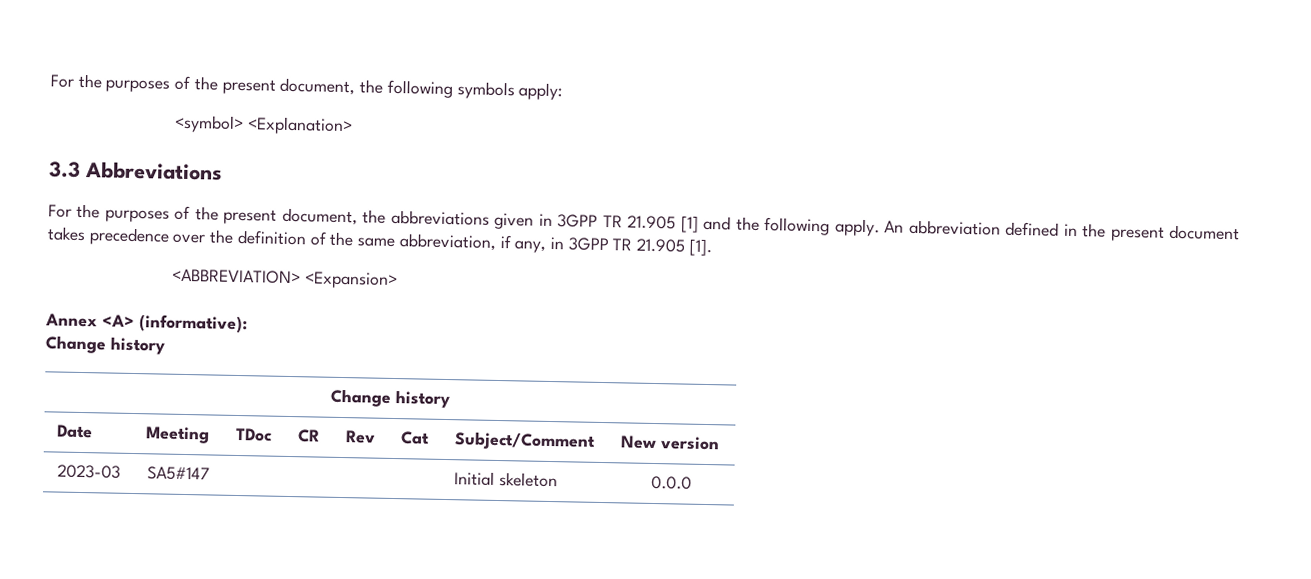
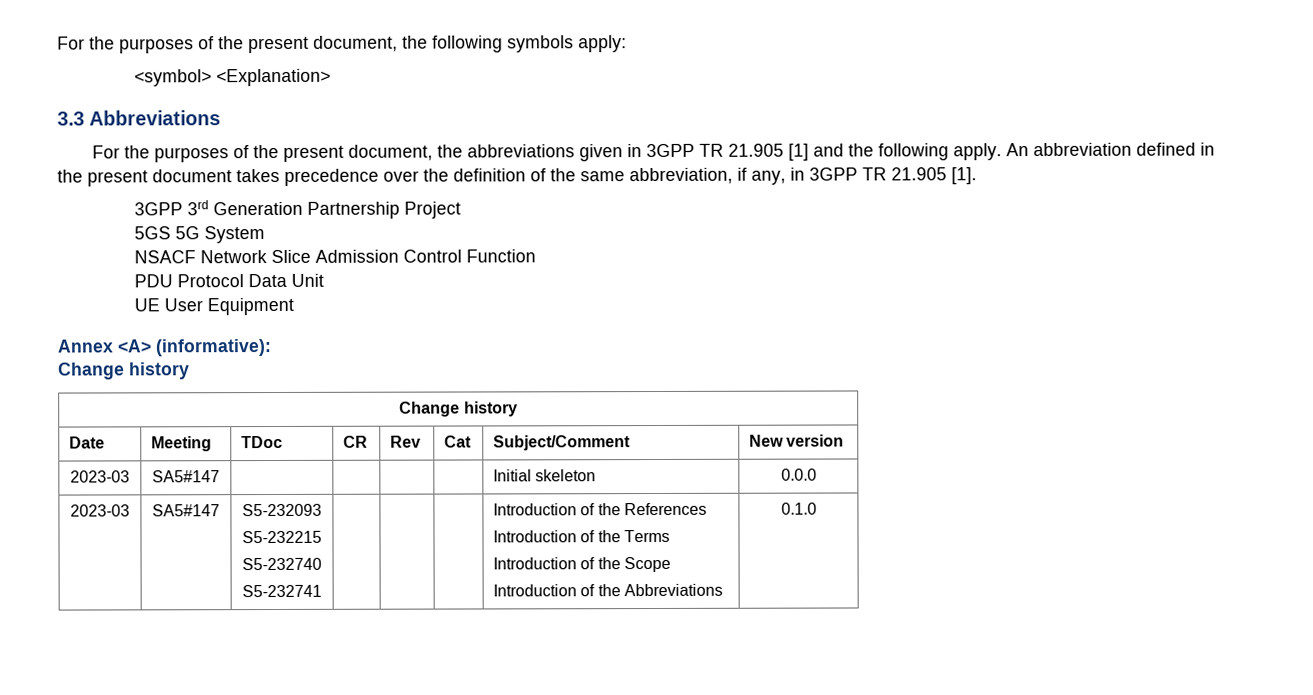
- <ABBREVIATION> <Expansion>
+ 3GPP 3rd Generation Partnership Project
+ 5GS 5G System
+ NSACF Network Slice Admission Control Function
+ PDU Protocol Data Unit
+ UE User Equipment
+ 2023-03 | SA5#147 | S5-232093
+ S5-232215
+ S5-232740
+ S5-232741 | | | | Introduction of the References
+ Introduction of the Terms
+ Introduction of the Scope
+ Introduction of the Abbreviations | 0.1.0

